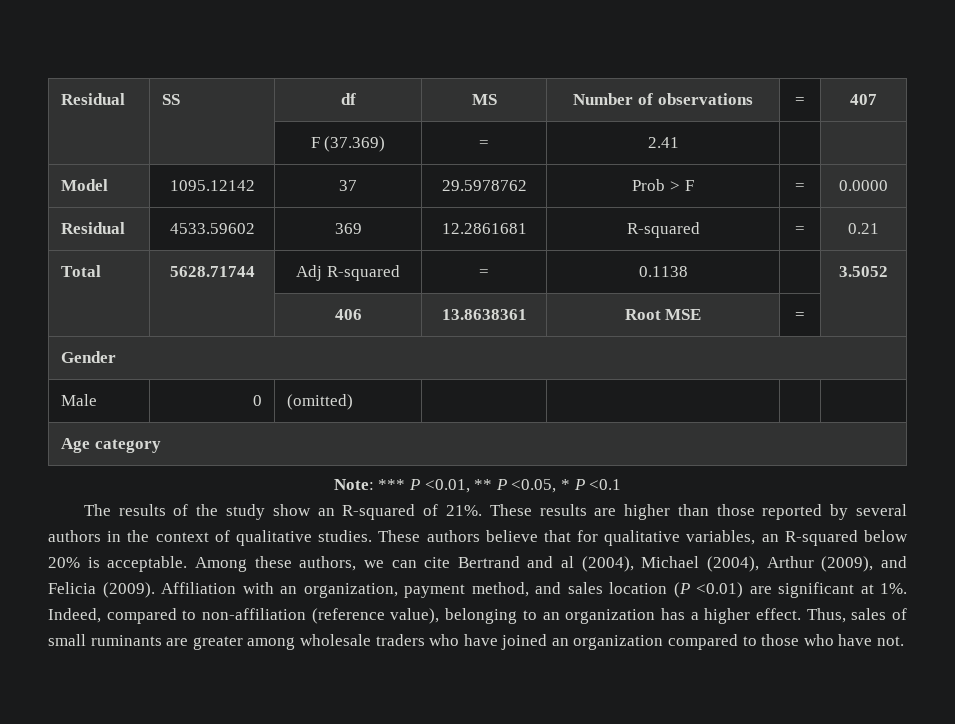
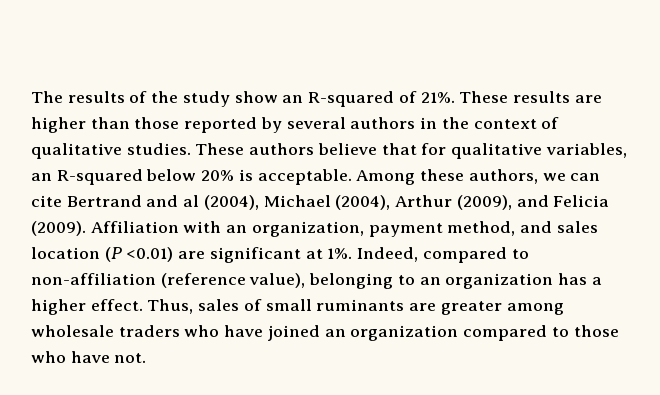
- Residual | SS | df | MS | Number of observations | = | 407
- | | F (37.369) | = | 2.41 | |
- Model | 1095.12142 | 37 | 29.5978762 | Prob > F | = | 0.0000
- Residual | 4533.59602 | 369 | 12.2861681 | R-squared | = | 0.21
- Total | 5628.71744 | Adj R-squared | = | 0.1138 | | 3.5052
- | | 406 | 13.8638361 | Root MSE | = |
- Gender
- Male | 0 | (omitted) | | | |
- Age category
- Note: *** P <0.01, ** P <0.05, * P <0.1

